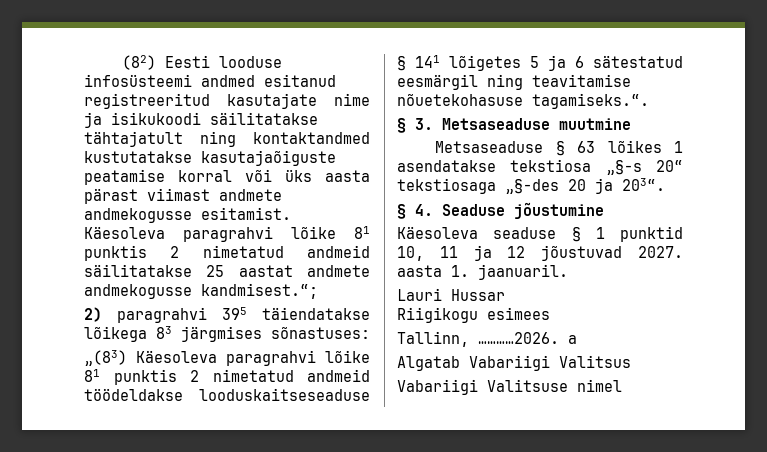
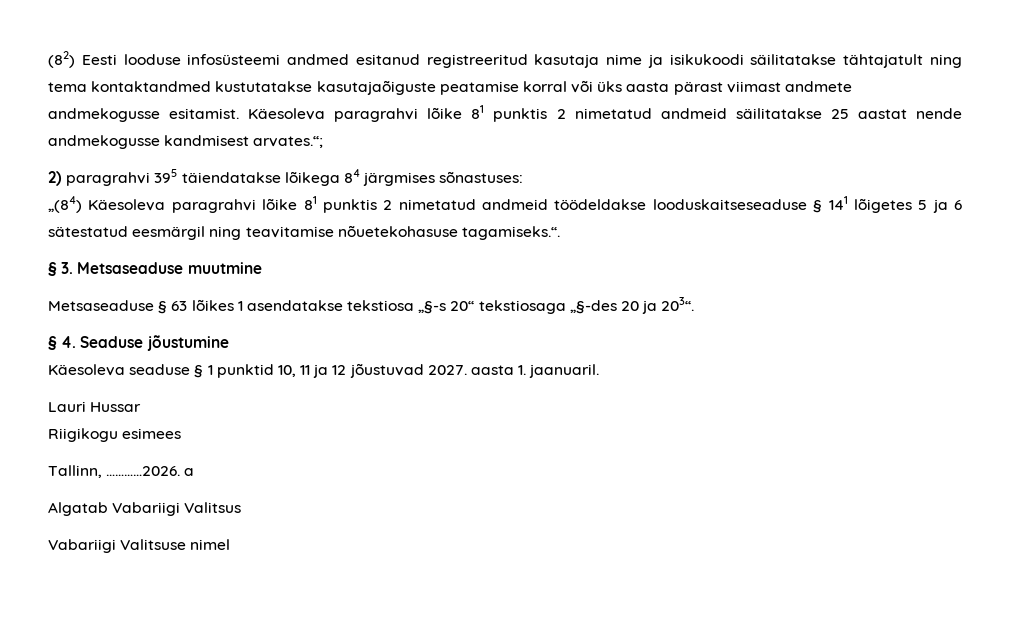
- (82) Eesti looduse infosüsteemi andmed esitanud registreeritud kasutajate nime ja isikukoodi säilitatakse tähtajatult ning kontaktandmed kustutatakse kasutajaõiguste peatamise korral või üks aasta pärast viimast andmete andmekogusse esitamist.
+ (82) Eesti looduse infosüsteemi andmed esitanud registreeritud kasutaja nime ja isikukoodi säilitatakse tähtajatult ning tema kontaktandmed kustutatakse kasutajaõiguste peatamise korral või üks aasta pärast viimast andmete andmekogusse esitamist.
- Käesoleva paragrahvi lõike 81 punktis 2 nimetatud andmeid säilitatakse 25 aastat andmete andmekogusse kandmisest.“;
+ Käesoleva paragrahvi lõike 81 punktis 2 nimetatud andmeid säilitatakse 25 aastat nende andmekogusse kandmisest arvates.“;
- 2) paragrahvi 395 täiendatakse lõikega 83 järgmises sõnastuses:
+ 2) paragrahvi 395 täiendatakse lõikega 84 järgmises sõnastuses:
- „(83) Käesoleva paragrahvi lõike 81 punktis 2 nimetatud andmeid töödeldakse looduskaitseseaduse § 141 lõigetes 5 ja 6 sätestatud eesmärgil ning teavitamise nõuetekohasuse tagamiseks.“.
+ „(84) Käesoleva paragrahvi lõike 81 punktis 2 nimetatud andmeid töödeldakse looduskaitseseaduse § 141 lõigetes 5 ja 6 sätestatud eesmärgil ning teavitamise nõuetekohasuse tagamiseks.“.

